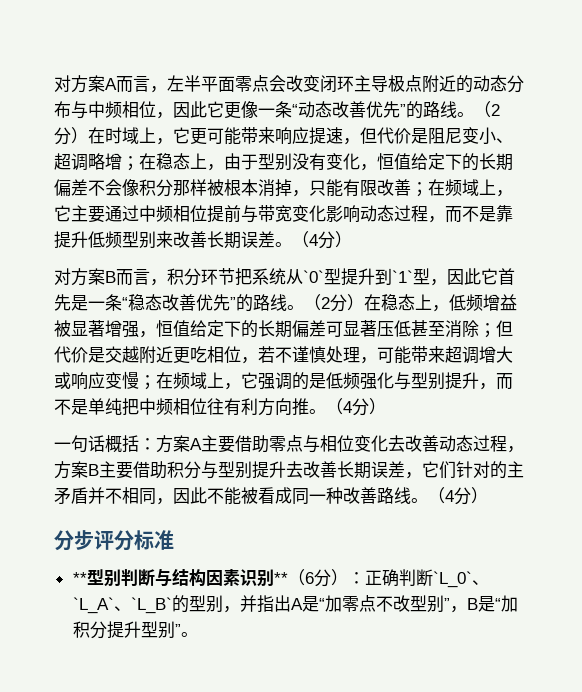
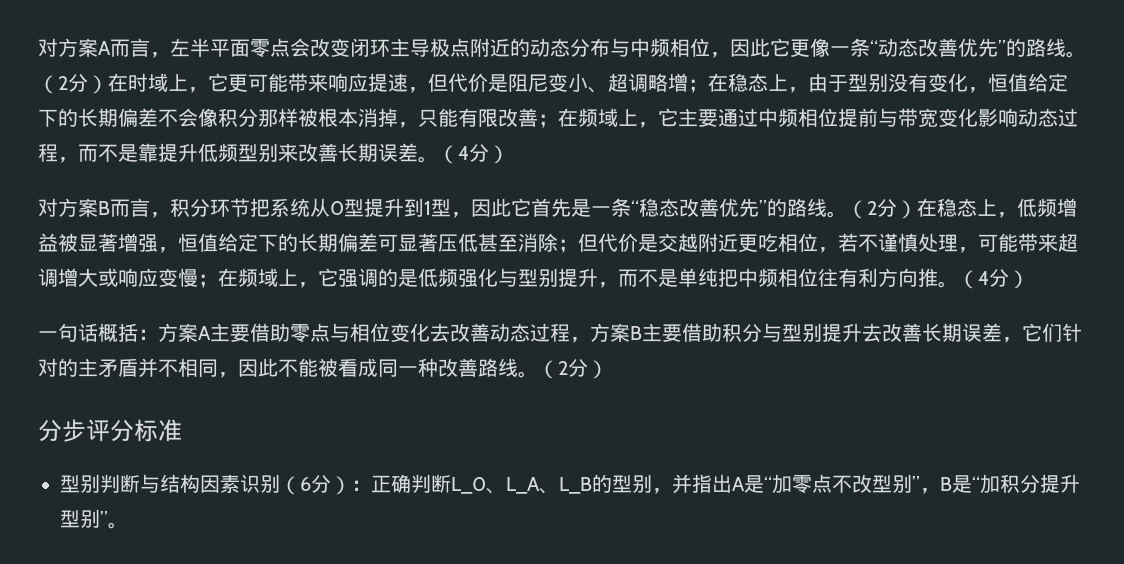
- 对方案B而言，积分环节把系统从`0`型提升到`1`型，因此它首先是一条“稳态改善优先”的路线。
+ 对方案B而言，积分环节把系统从0型提升到1型，因此它首先是一条“稳态改善优先”的路线。
- 一句话概括：方案A主要借助零点与相位变化去改善动态过程，方案B主要借助积分与型别提升去改善长期误差，它们针对的主矛盾并不相同，因此不能被看成同一种改善路线。（4分）
+ 一句话概括：方案A主要借助零点与相位变化去改善动态过程，方案B主要借助积分与型别提升去改善长期误差，它们针对的主矛盾并不相同，因此不能被看成同一种改善路线。（2分）
- **型别判断与结构因素识别**（6分）：正确判断`L_0`、`L_A`、`L_B`的型别，并指出A是“加零点不改型别”，B是“加积分提升型别”。
+ 型别判断与结构因素识别（6分）：正确判断L_0、L_A、L_B的型别，并指出A是“加零点不改型别”，B是“加积分提升型别”。

